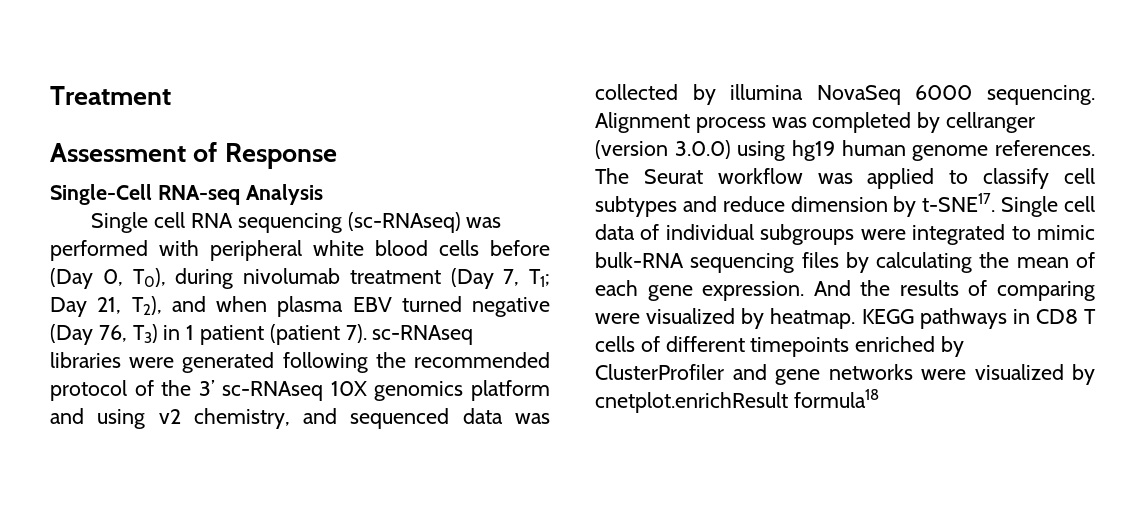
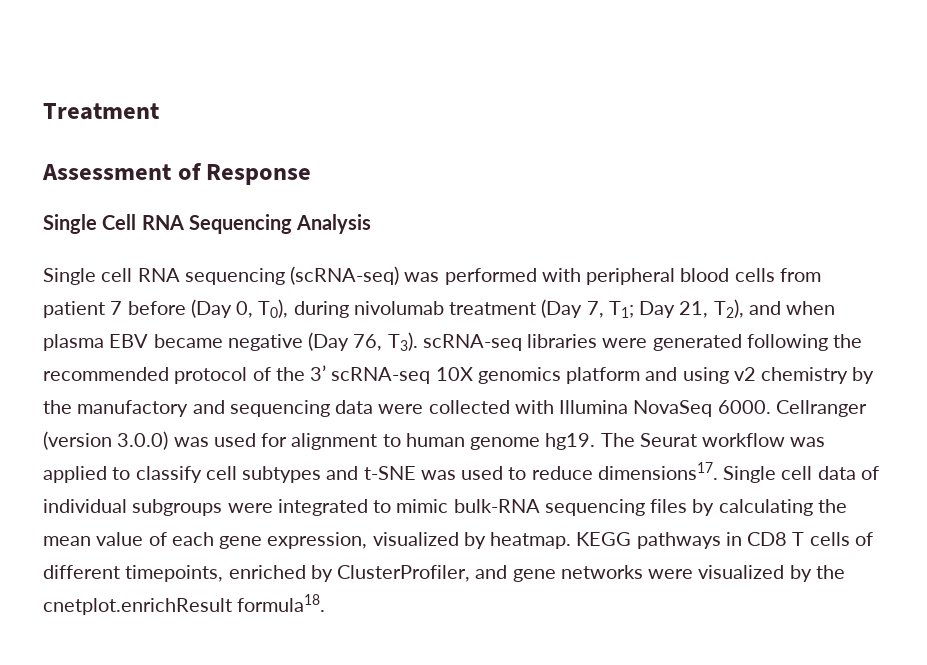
- Single-Cell RNA-seq Analysis
+ Single Cell RNA Sequencing Analysis
- Single cell RNA sequencing (sc-RNAseq) was performed with peripheral white blood cells before (Day 0, T0), during nivolumab treatment (Day 7, T1; Day 21, T2), and when plasma EBV turned negative (Day 76, T3) in 1 patient (patient 7). sc-RNAseq libraries were generated following the recommended protocol of the 3’ sc-RNAseq 10X genomics platform and using v2 chemistry, and sequenced data was collected by illumina NovaSeq 6000 sequencing. Alignment process was completed by cellranger (version 3.0.0) using hg19 human genome references.
+ Single cell RNA sequencing (scRNA-seq) was performed with peripheral blood cells from patient 7 before (Day 0, T0), during nivolumab treatment (Day 7, T1; Day 21, T2), and when plasma EBV became negative (Day 76, T3). scRNA-seq libraries were generated following the recommended protocol of the 3’ scRNA-seq 10X genomics platform and using v2 chemistry by the manufactory and sequencing data were collected with Illumina NovaSeq 6000. Cellranger (version 3.0.0) was used for alignment to human genome hg19.
- The Seurat workflow was applied to classify cell subtypes and reduce dimension by t-SNE17.
+ The Seurat workflow was applied to classify cell subtypes and t-SNE was used to reduce dimensions17.
- Single cell data of individual subgroups were integrated to mimic bulk-RNA sequencing files by calculating the mean of each gene expression. And the results of comparing were visualized by heatmap.
+ Single cell data of individual subgroups were integrated to mimic bulk-RNA sequencing files by calculating the mean value of each gene expression, visualized by heatmap.
- KEGG pathways in CD8 T cells of different timepoints enriched by ClusterProfiler and gene networks were visualized by cnetplot.enrichResult formula18
+ KEGG pathways in CD8 T cells of different timepoints, enriched by ClusterProfiler, and gene networks were visualized by the cnetplot.enrichResult formula18.

